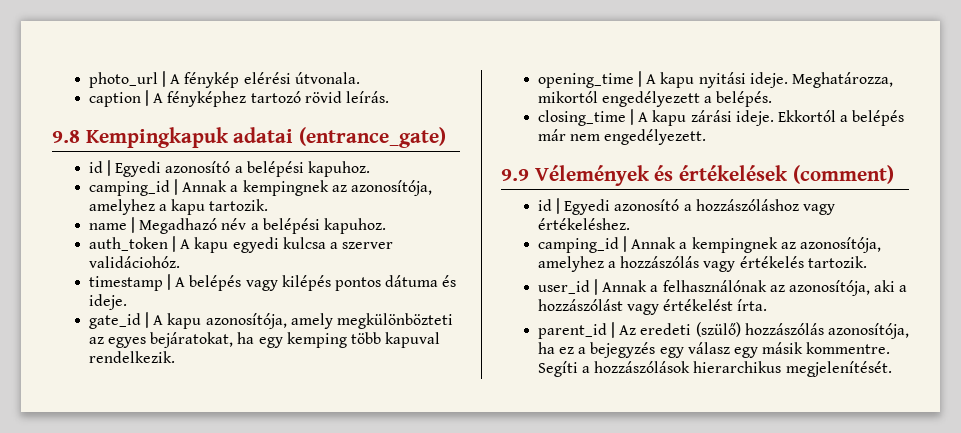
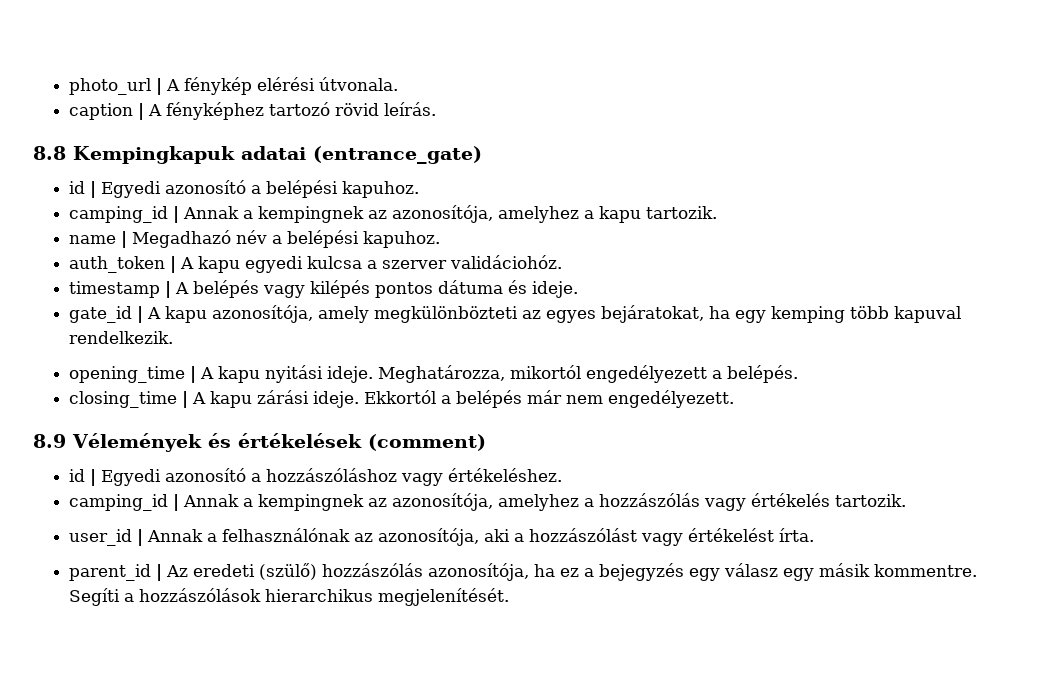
- 9.8 Kempingkapuk adatai (entrance_gate)
+ 8.8 Kempingkapuk adatai (entrance_gate)
- 9.9 Vélemények és értékelések (comment)
+ 8.9 Vélemények és értékelések (comment)

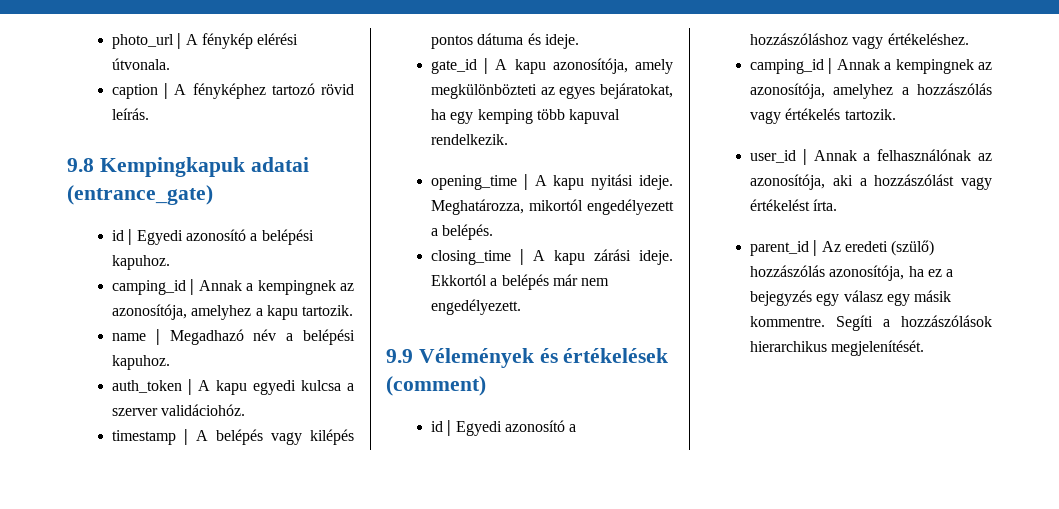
- 8.8 Kempingkapuk adatai (entrance_gate)
+ 9.8 Kempingkapuk adatai (entrance_gate)
- 8.9 Vélemények és értékelések (comment)
+ 9.9 Vélemények és értékelések (comment)

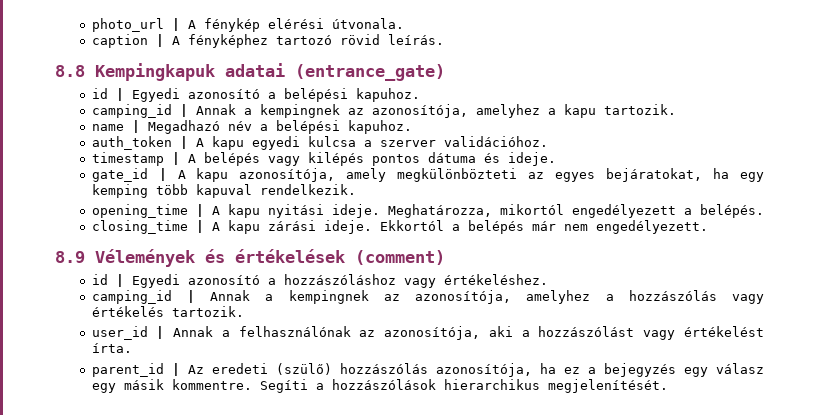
- 9.8 Kempingkapuk adatai (entrance_gate)
+ 8.8 Kempingkapuk adatai (entrance_gate)
- auth_token | A kapu egyedi kulcsa a szerver validáciohóz.
+ auth_token | A kapu egyedi kulcsa a szerver validációhoz.
- 9.9 Vélemények és értékelések (comment)
+ 8.9 Vélemények és értékelések (comment)

